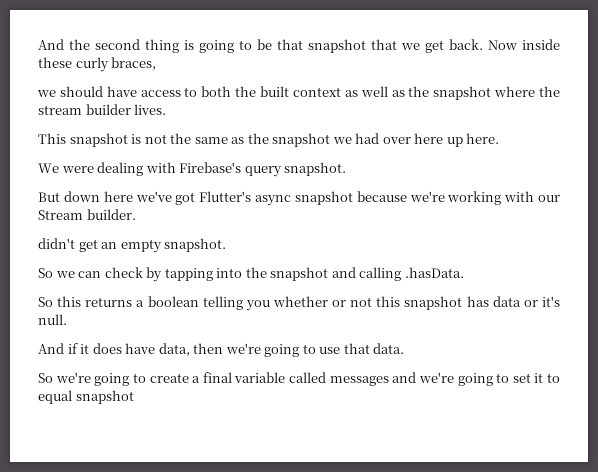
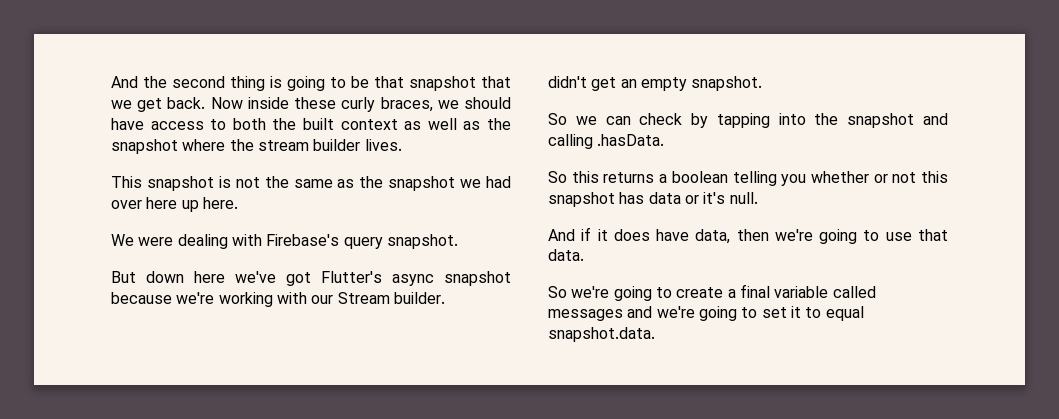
- Now inside these curly braces,
- we should have access to both the built context as well as the snapshot where the stream builder lives.
+ Now inside these curly braces, we should have access to both the built context as well as the snapshot where the stream builder lives.
- So we're going to create a final variable called messages and we're going to set it to equal snapshot
+ So we're going to create a final variable called messages and we're going to set it to equal snapshot.data.

